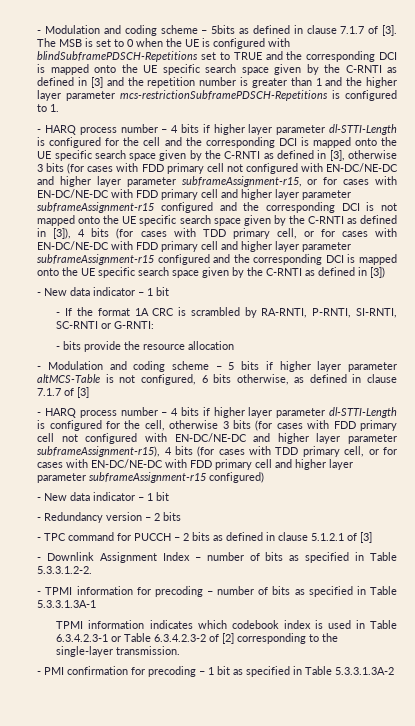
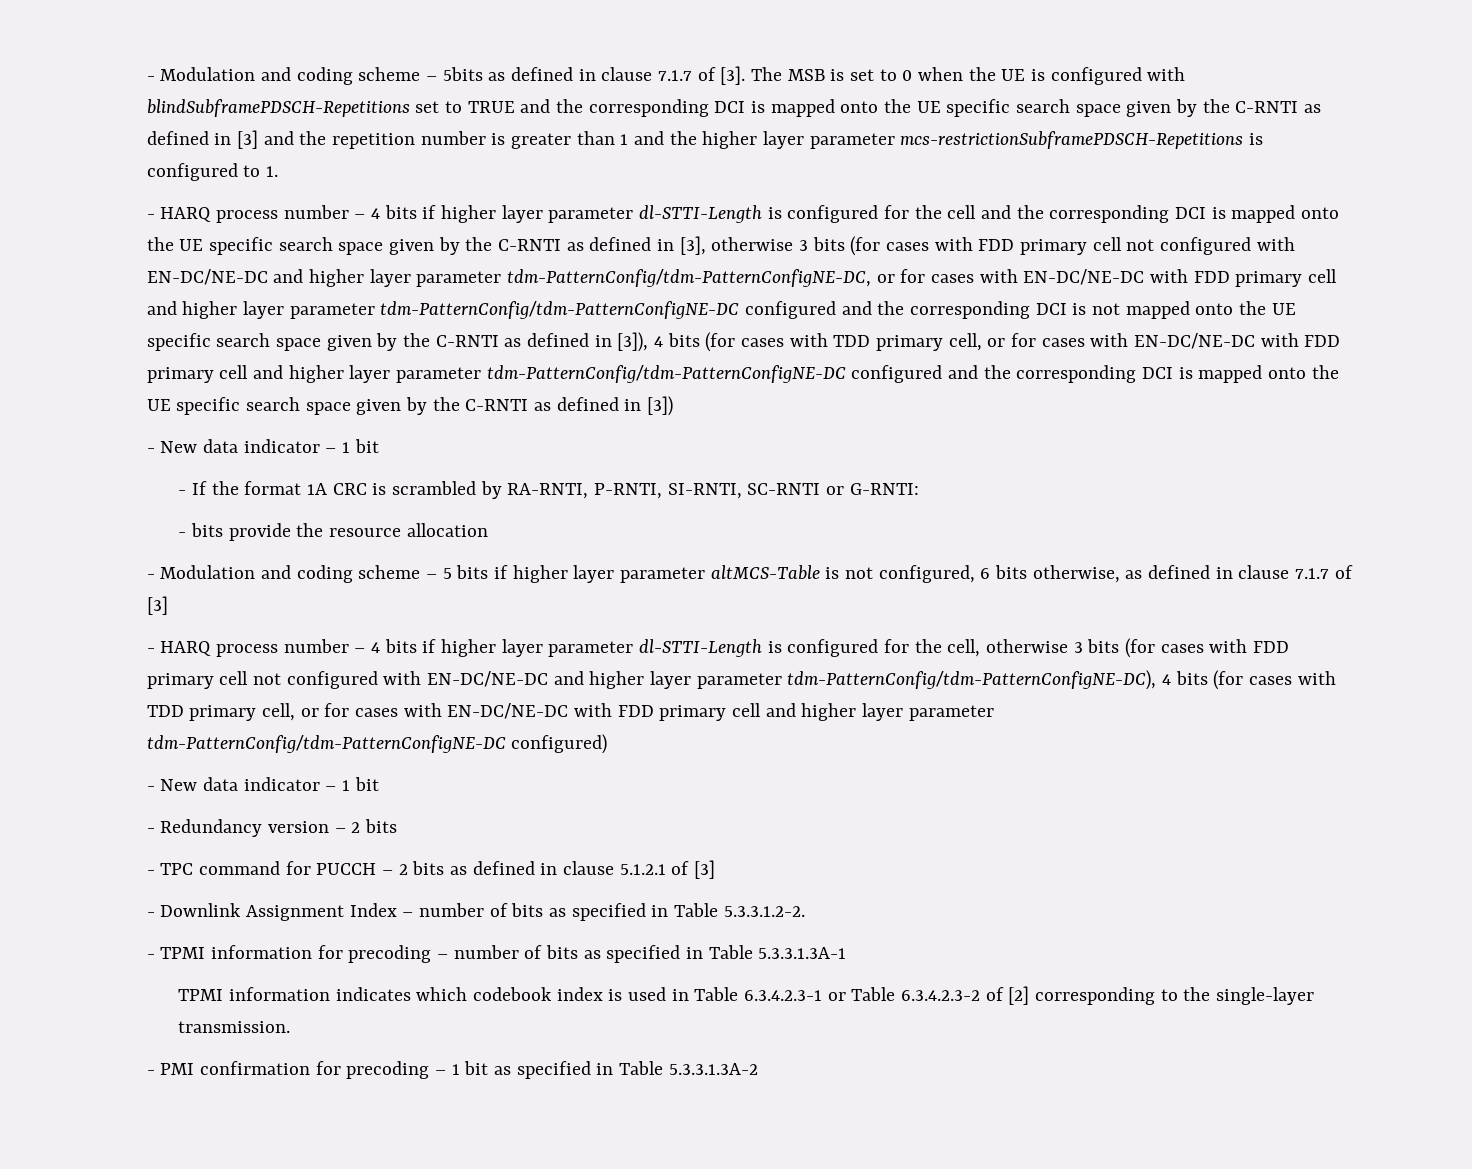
- - HARQ process number – 4 bits if higher layer parameter dl-STTI-Length is configured for the cell and the corresponding DCI is mapped onto the UE specific search space given by the C-RNTI as defined in [3], otherwise 3 bits (for cases with FDD primary cell not configured with EN-DC/NE-DC and higher layer parameter subframeAssignment-r15, or for cases with EN-DC/NE-DC with FDD primary cell and higher layer parameter subframeAssignment-r15 configured and the corresponding DCI is not mapped onto the UE specific search space given by the C-RNTI as defined in [3]), 4 bits (for cases with TDD primary cell, or for cases with EN-DC/NE-DC with FDD primary cell and higher layer parameter subframeAssignment-r15 configured and the corresponding DCI is mapped onto the UE specific search space given by the C-RNTI as defined in [3])
+ - HARQ process number – 4 bits if higher layer parameter dl-STTI-Length is configured for the cell and the corresponding DCI is mapped onto the UE specific search space given by the C-RNTI as defined in [3], otherwise 3 bits (for cases with FDD primary cell not configured with EN-DC/NE-DC and higher layer parameter tdm-PatternConfig/tdm-PatternConfigNE-DC, or for cases with EN-DC/NE-DC with FDD primary cell and higher layer parameter tdm-PatternConfig/tdm-PatternConfigNE-DC configured and the corresponding DCI is not mapped onto the UE specific search space given by the C-RNTI as defined in [3]), 4 bits (for cases with TDD primary cell, or for cases with EN-DC/NE-DC with FDD primary cell and higher layer parameter tdm-PatternConfig/tdm-PatternConfigNE-DC configured and the corresponding DCI is mapped onto the UE specific search space given by the C-RNTI as defined in [3])
- - HARQ process number – 4 bits if higher layer parameter dl-STTI-Length is configured for the cell, otherwise 3 bits (for cases with FDD primary cell not configured with EN-DC/NE-DC and higher layer parameter subframeAssignment-r15), 4 bits (for cases with TDD primary cell, or for cases with EN-DC/NE-DC with FDD primary cell and higher layer parameter subframeAssignment-r15 configured)
+ - HARQ process number – 4 bits if higher layer parameter dl-STTI-Length is configured for the cell, otherwise 3 bits (for cases with FDD primary cell not configured with EN-DC/NE-DC and higher layer parameter tdm-PatternConfig/tdm-PatternConfigNE-DC), 4 bits (for cases with TDD primary cell, or for cases with EN-DC/NE-DC with FDD primary cell and higher layer parameter tdm-PatternConfig/tdm-PatternConfigNE-DC configured)

